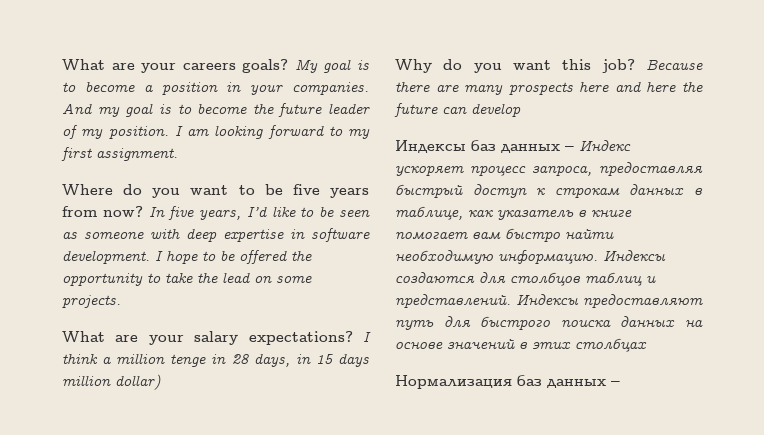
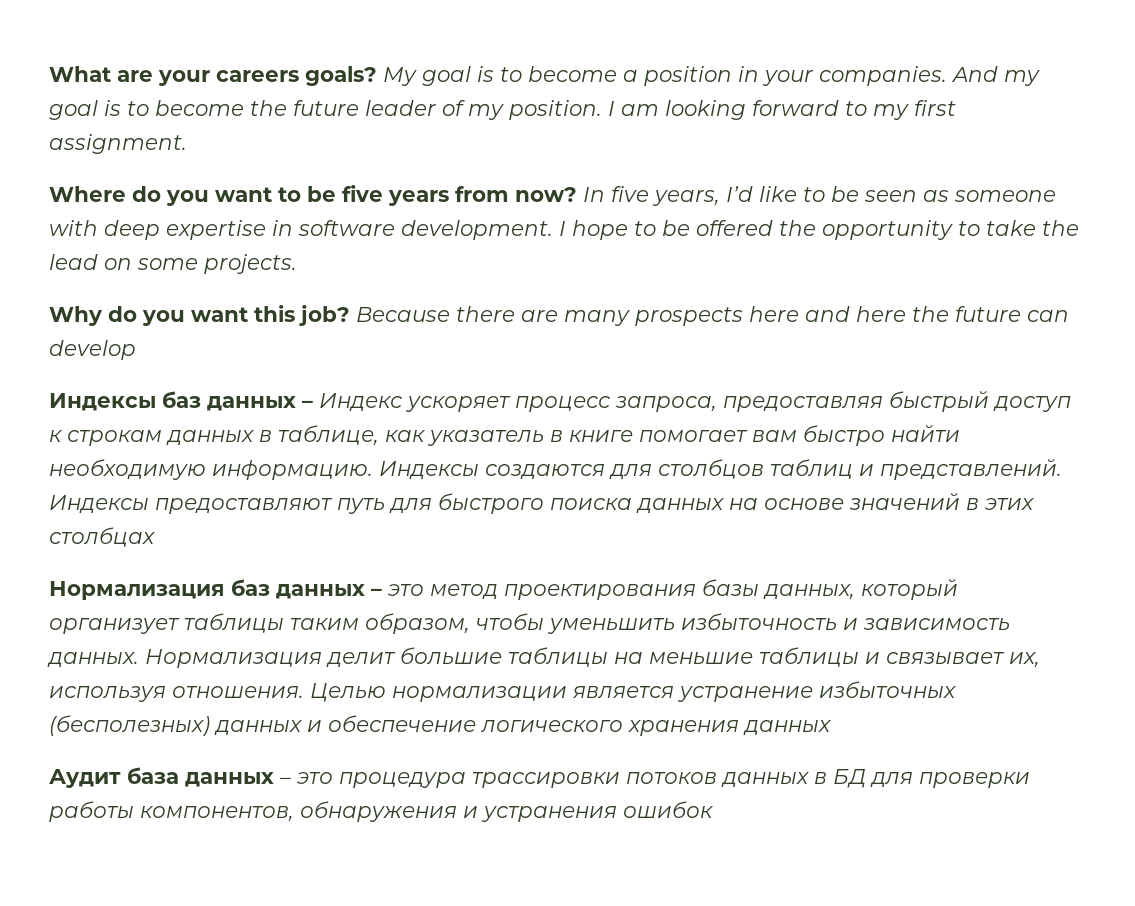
- What are your salary expectations? I think a million tenge in 28 days, in 15 days million dollar)
- Нормализация баз данных –
+ Нормализация баз данных – это метод проектирования базы данных, который организует таблицы таким образом, чтобы уменьшить избыточность и зависимость данных. Нормализация делит большие таблицы на меньшие таблицы и связывает их, используя отношения. Целью нормализации является устранение избыточных (бесполезных) данных и обеспечение логического хранения данных
+ Аудит база данных – это процедура трассировки потоков данных в БД для проверки работы компонентов, обнаружения и устранения ошибок

